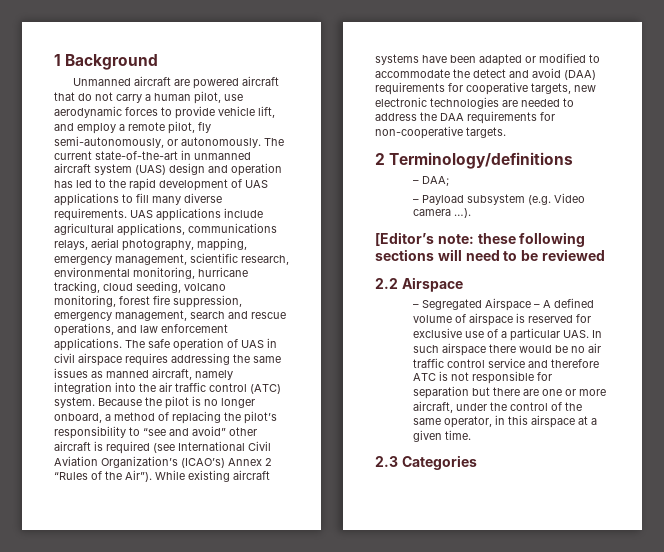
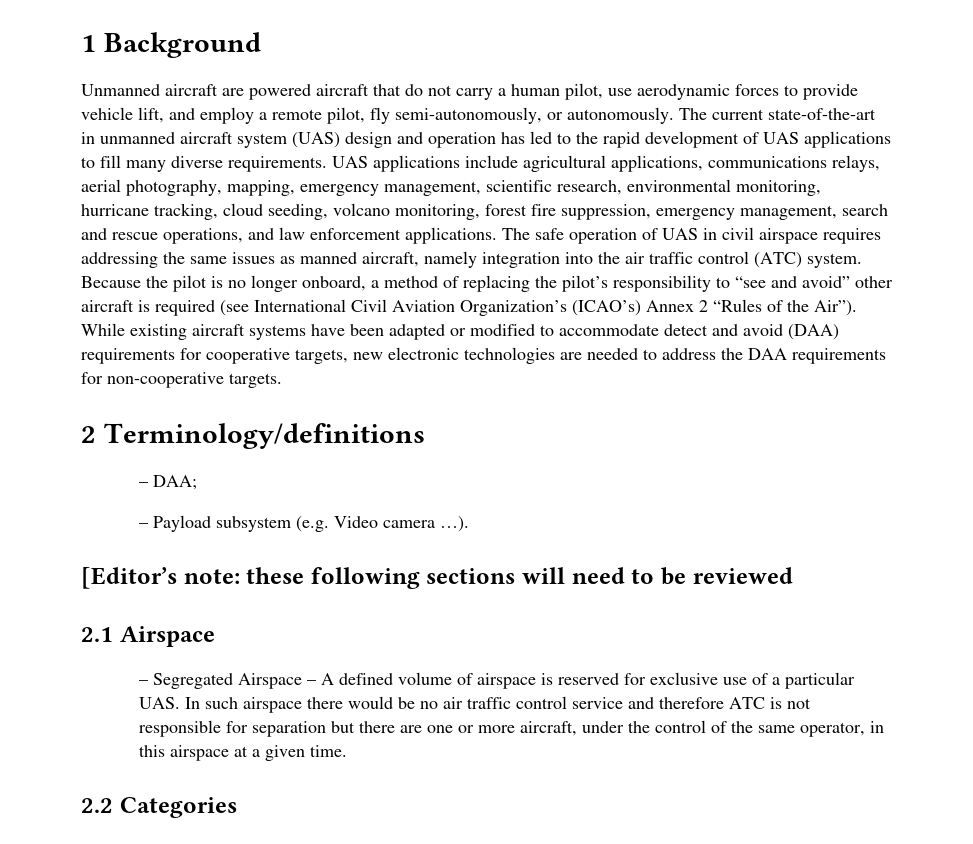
- While existing aircraft systems have been adapted or modified to accommodate the detect and avoid (DAA) requirements for cooperative targets, new electronic technologies are needed to address the DAA requirements for non-cooperative targets.
+ While existing aircraft systems have been adapted or modified to accommodate detect and avoid (DAA) requirements for cooperative targets, new electronic technologies are needed to address the DAA requirements for non-cooperative targets.
- 2.2 Airspace
+ 2.1 Airspace
- 2.3 Categories
+ 2.2 Categories

